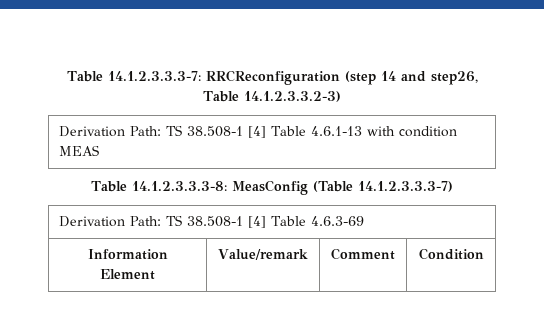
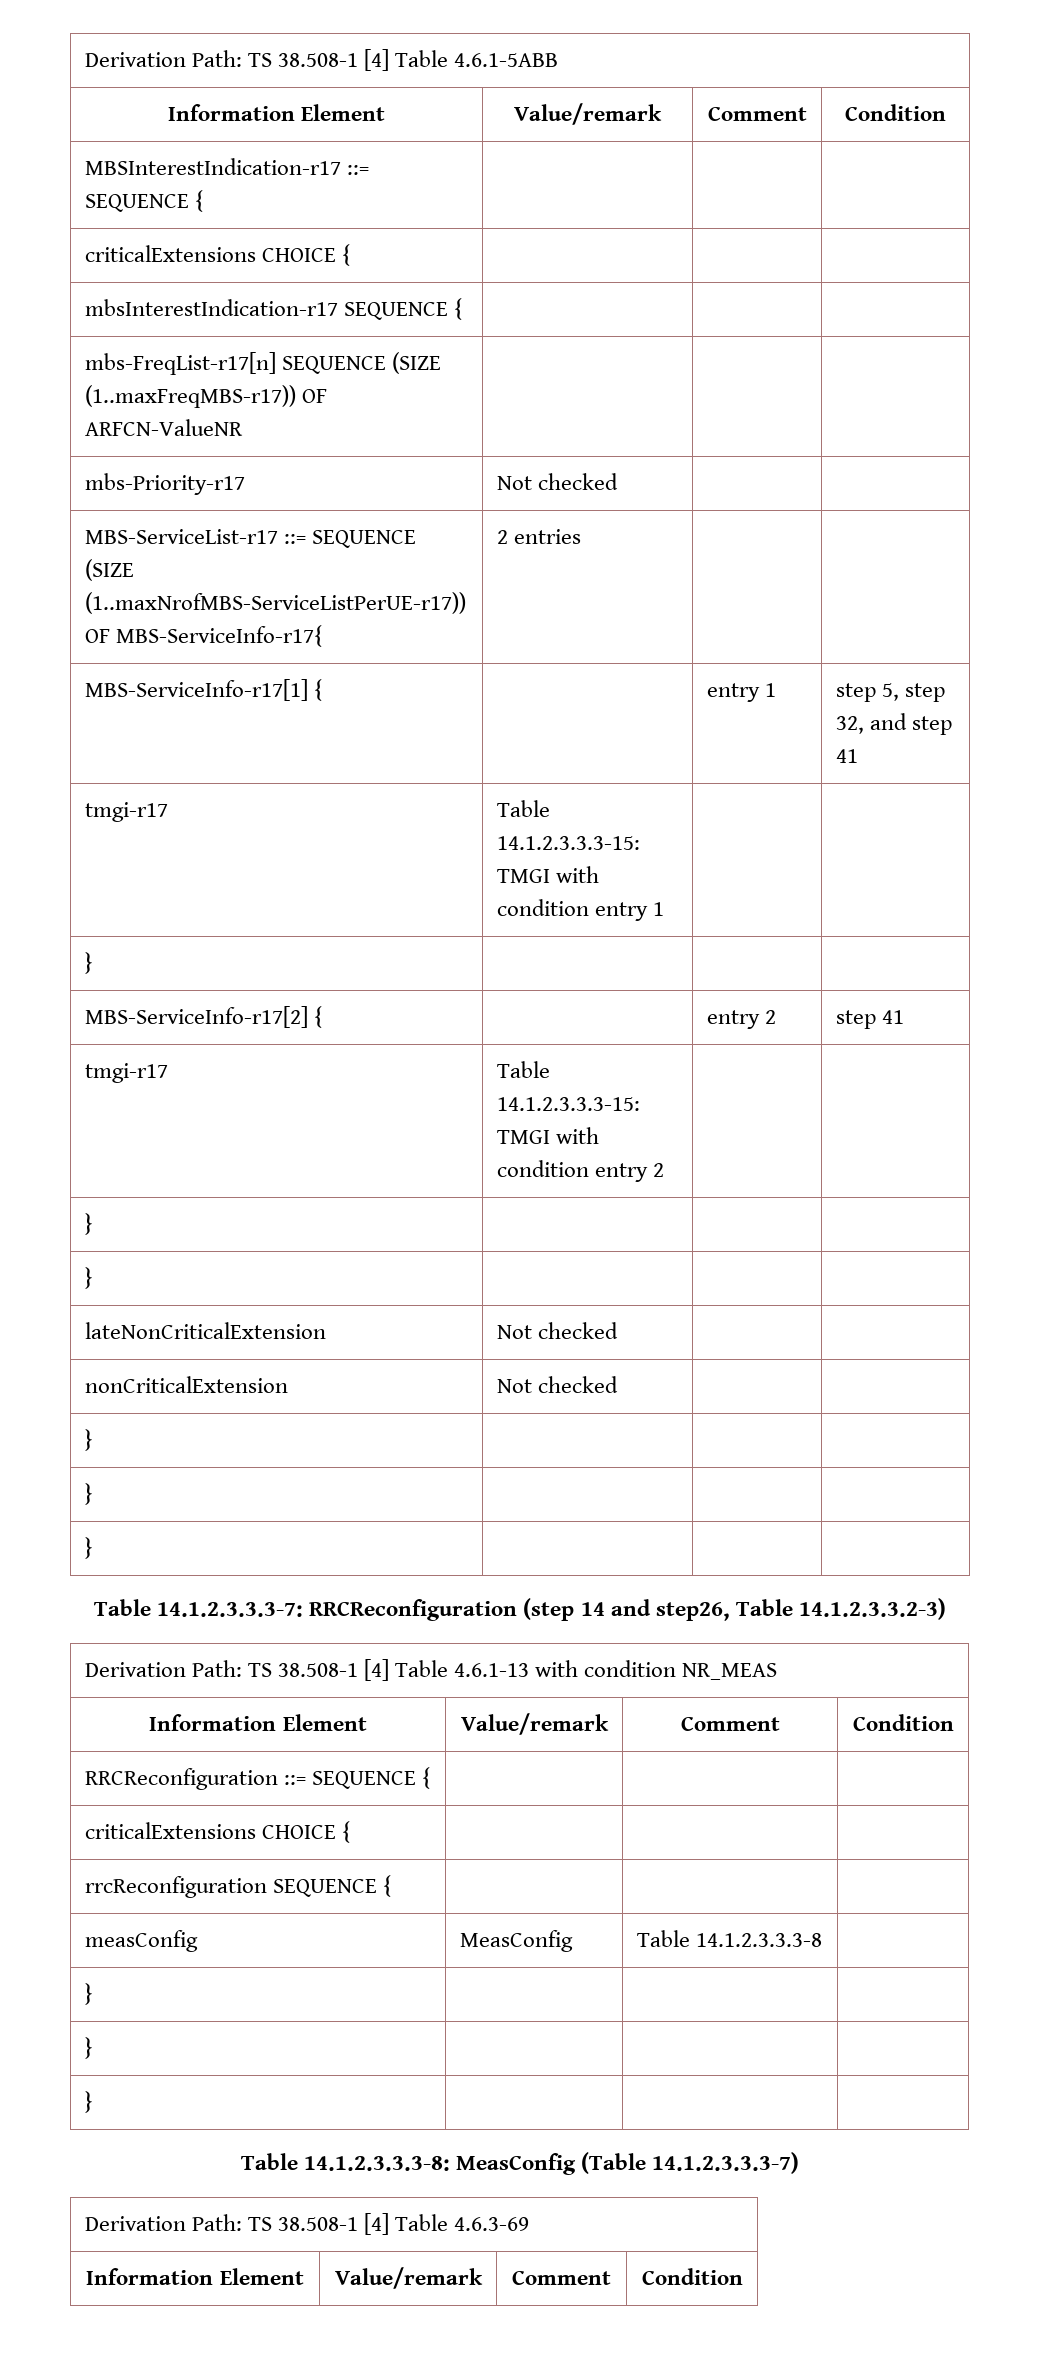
+ Derivation Path: TS 38.508-1 [4] Table 4.6.1-5ABB
+ Information Element | Value/remark | Comment | Condition
+ MBSInterestIndication-r17 ::= SEQUENCE { | | |
+ criticalExtensions CHOICE { | | |
+ mbsInterestIndication-r17 SEQUENCE { | | |
+ mbs-FreqList-r17[n] SEQUENCE (SIZE (1..maxFreqMBS-r17)) OF ARFCN-ValueNR | | |
+ mbs-Priority-r17 | Not checked | |
+ MBS-ServiceList-r17 ::= SEQUENCE (SIZE (1..maxNrofMBS-ServiceListPerUE-r17)) OF MBS-ServiceInfo-r17{ | 2 entries | |
+ MBS-ServiceInfo-r17[1] { | | entry 1 | step 5, step 32, and step 41
+ tmgi-r17 | Table 14.1.2.3.3.3-15: TMGI with condition entry 1 | |
+ } | | |
+ MBS-ServiceInfo-r17[2] { | | entry 2 | step 41
+ tmgi-r17 | Table 14.1.2.3.3.3-15: TMGI with condition entry 2 | |
+ } | | |
+ } | | |
+ lateNonCriticalExtension | Not checked | |
+ nonCriticalExtension | Not checked | |
+ } | | |
+ } | | |
+ } | | |
- Derivation Path: TS 38.508-1 [4] Table 4.6.1-13 with condition MEAS
+ Derivation Path: TS 38.508-1 [4] Table 4.6.1-13 with condition NR_MEAS
+ Information Element | Value/remark | Comment | Condition
+ RRCReconfiguration ::= SEQUENCE { | | |
+ criticalExtensions CHOICE { | | |
+ rrcReconfiguration SEQUENCE { | | |
+ measConfig | MeasConfig | Table 14.1.2.3.3.3-8 |
+ } | | |
+ } | | |
+ } | | |

